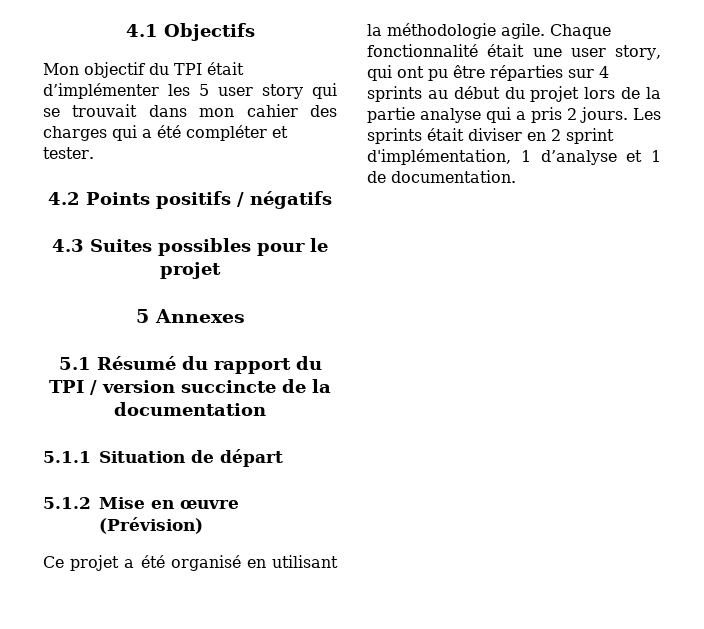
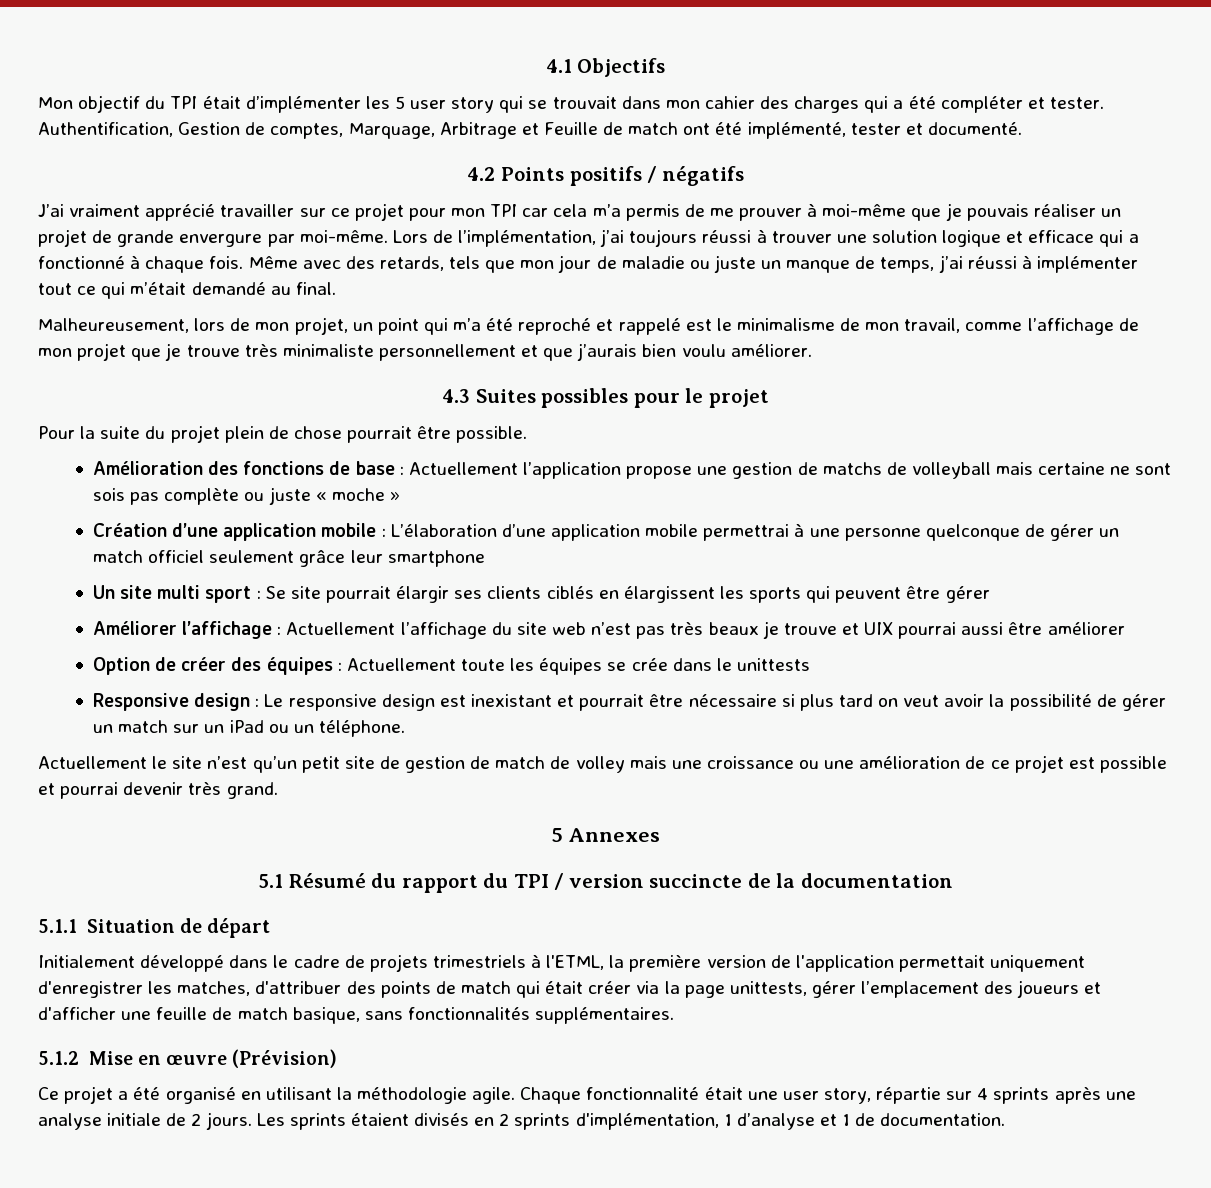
+ Authentification, Gestion de comptes, Marquage, Arbitrage et Feuille de match ont été implémenté, tester et documenté.
+ J’ai vraiment apprécié travailler sur ce projet pour mon TPI car cela m’a permis de me prouver à moi-même que je pouvais réaliser un projet de grande envergure par moi-même. Lors de l’implémentation, j’ai toujours réussi à trouver une solution logique et efficace qui a fonctionné à chaque fois. Même avec des retards, tels que mon jour de maladie ou juste un manque de temps, j’ai réussi à implémenter tout ce qui m’était demandé au final.
+ Malheureusement, lors de mon projet, un point qui m’a été reproché et rappelé est le minimalisme de mon travail, comme l’affichage de mon projet que je trouve très minimaliste personnellement et que j’aurais bien voulu améliorer.
+ Pour la suite du projet plein de chose pourrait être possible.
+ Amélioration des fonctions de base : Actuellement l’application propose une gestion de matchs de volleyball mais certaine ne sont sois pas complète ou juste « moche »
+ Création d’une application mobile : L’élaboration d’une application mobile permettrai à une personne quelconque de gérer un match officiel seulement grâce leur smartphone
+ Un site multi sport : Se site pourrait élargir ses clients ciblés en élargissent les sports qui peuvent être gérer
+ Améliorer l’affichage : Actuellement l’affichage du site web n’est pas très beaux je trouve et UIX pourrai aussi être améliorer
+ Option de créer des équipes : Actuellement toute les équipes se crée dans le unittests
+ Responsive design : Le responsive design est inexistant et pourrait être nécessaire si plus tard on veut avoir la possibilité de gérer un match sur un iPad ou un téléphone.
+ Actuellement le site n’est qu’un petit site de gestion de match de volley mais une croissance ou une amélioration de ce projet est possible et pourrai devenir très grand.
+ Initialement développé dans le cadre de projets trimestriels à l'ETML, la première version de l'application permettait uniquement d'enregistrer les matches, d'attribuer des points de match qui était créer via la page unittests, gérer l’emplacement des joueurs et d'afficher une feuille de match basique, sans fonctionnalités supplémentaires.
- Chaque fonctionnalité était une user story, qui ont pu être réparties sur 4 sprints au début du projet lors de la partie analyse qui a pris 2 jours.
+ Chaque fonctionnalité était une user story, répartie sur 4 sprints après une analyse initiale de 2 jours.
- Les sprints était diviser en 2 sprint d'implémentation, 1 d’analyse et 1 de documentation.
+ Les sprints étaient divisés en 2 sprints d'implémentation, 1 d’analyse et 1 de documentation.

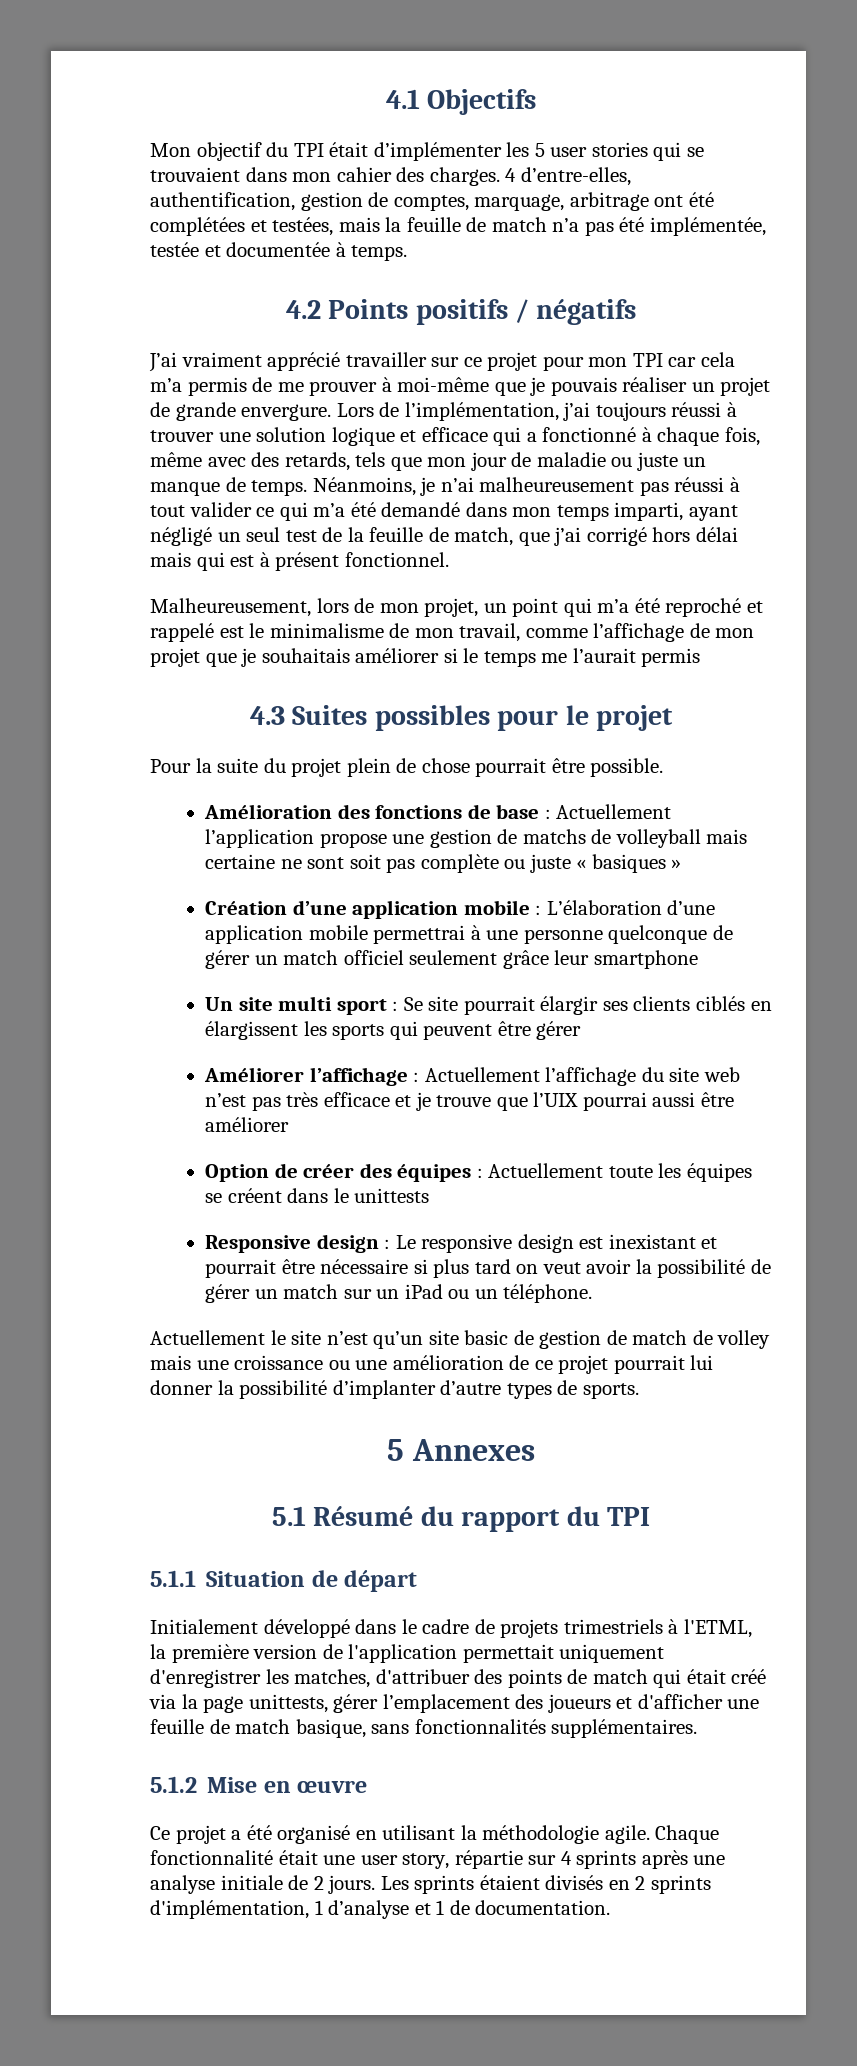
- Mon objectif du TPI était d’implémenter les 5 user story qui se trouvait dans mon cahier des charges qui a été compléter et tester. Authentification, Gestion de comptes, Marquage, Arbitrage et Feuille de match ont été implémenté, tester et documenté.
+ Mon objectif du TPI était d’implémenter les 5 user stories qui se trouvaient dans mon cahier des charges. 4 d’entre-elles, authentification, gestion de comptes, marquage, arbitrage ont été complétées et testées, mais la feuille de match n’a pas été implémentée, testée et documentée à temps.
- J’ai vraiment apprécié travailler sur ce projet pour mon TPI car cela m’a permis de me prouver à moi-même que je pouvais réaliser un projet de grande envergure par moi-même.
+ J’ai vraiment apprécié travailler sur ce projet pour mon TPI car cela m’a permis de me prouver à moi-même que je pouvais réaliser un projet de grande envergure.
- Lors de l’implémentation, j’ai toujours réussi à trouver une solution logique et efficace qui a fonctionné à chaque fois. Même avec des retards, tels que mon jour de maladie ou juste un manque de temps, j’ai réussi à implémenter tout ce qui m’était demandé au final.
+ Lors de l’implémentation, j’ai toujours réussi à trouver une solution logique et efficace qui a fonctionné à chaque fois, même avec des retards, tels que mon jour de maladie ou juste un manque de temps. Néanmoins, je n’ai malheureusement pas réussi à tout valider ce qui m’a été demandé dans mon temps imparti, ayant négligé un seul test de la feuille de match, que j’ai corrigé hors délai mais qui est à présent fonctionnel.
- Malheureusement, lors de mon projet, un point qui m’a été reproché et rappelé est le minimalisme de mon travail, comme l’affichage de mon projet que je trouve très minimaliste personnellement et que j’aurais bien voulu améliorer.
+ Malheureusement, lors de mon projet, un point qui m’a été reproché et rappelé est le minimalisme de mon travail, comme l’affichage de mon projet que je souhaitais améliorer si le temps me l’aurait permis
- Amélioration des fonctions de base : Actuellement l’application propose une gestion de matchs de volleyball mais certaine ne sont sois pas complète ou juste « moche »
+ Amélioration des fonctions de base : Actuellement l’application propose une gestion de matchs de volleyball mais certaine ne sont soit pas complète ou juste « basiques »
- Améliorer l’affichage : Actuellement l’affichage du site web n’est pas très beaux je trouve et UIX pourrai aussi être améliorer
+ Améliorer l’affichage : Actuellement l’affichage du site web n’est pas très efficace et je trouve que l’UIX pourrai aussi être améliorer
- Option de créer des équipes : Actuellement toute les équipes se crée dans le unittests
+ Option de créer des équipes : Actuellement toute les équipes se créent dans le unittests
- Actuellement le site n’est qu’un petit site de gestion de match de volley mais une croissance ou une amélioration de ce projet est possible et pourrai devenir très grand.
+ Actuellement le site n’est qu’un site basic de gestion de match de volley mais une croissance ou une amélioration de ce projet pourrait lui donner la possibilité d’implanter d’autre types de sports.
- 5.1 Résumé du rapport du TPI / version succincte de la documentation
+ 5.1 Résumé du rapport du TPI
- Initialement développé dans le cadre de projets trimestriels à l'ETML, la première version de l'application permettait uniquement d'enregistrer les matches, d'attribuer des points de match qui était créer via la page unittests, gérer l’emplacement des joueurs et d'afficher une feuille de match basique, sans fonctionnalités supplémentaires.
+ Initialement développé dans le cadre de projets trimestriels à l'ETML, la première version de l'application permettait uniquement d'enregistrer les matches, d'attribuer des points de match qui était créé via la page unittests, gérer l’emplacement des joueurs et d'afficher une feuille de match basique, sans fonctionnalités supplémentaires.
- 5.1.2 Mise en œuvre (Prévision)
+ 5.1.2 Mise en œuvre

